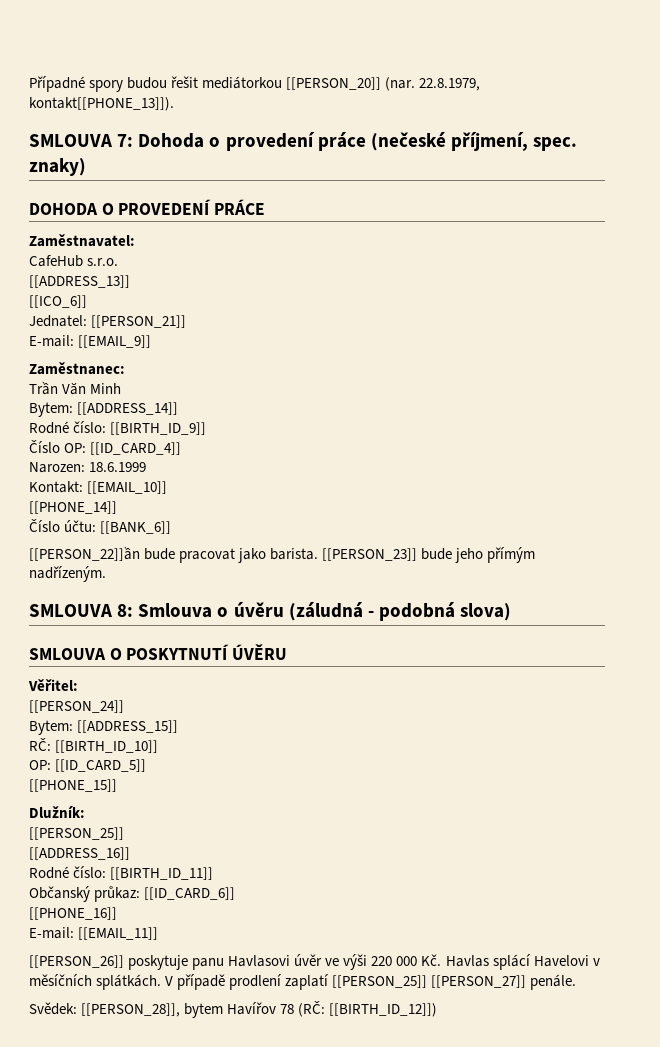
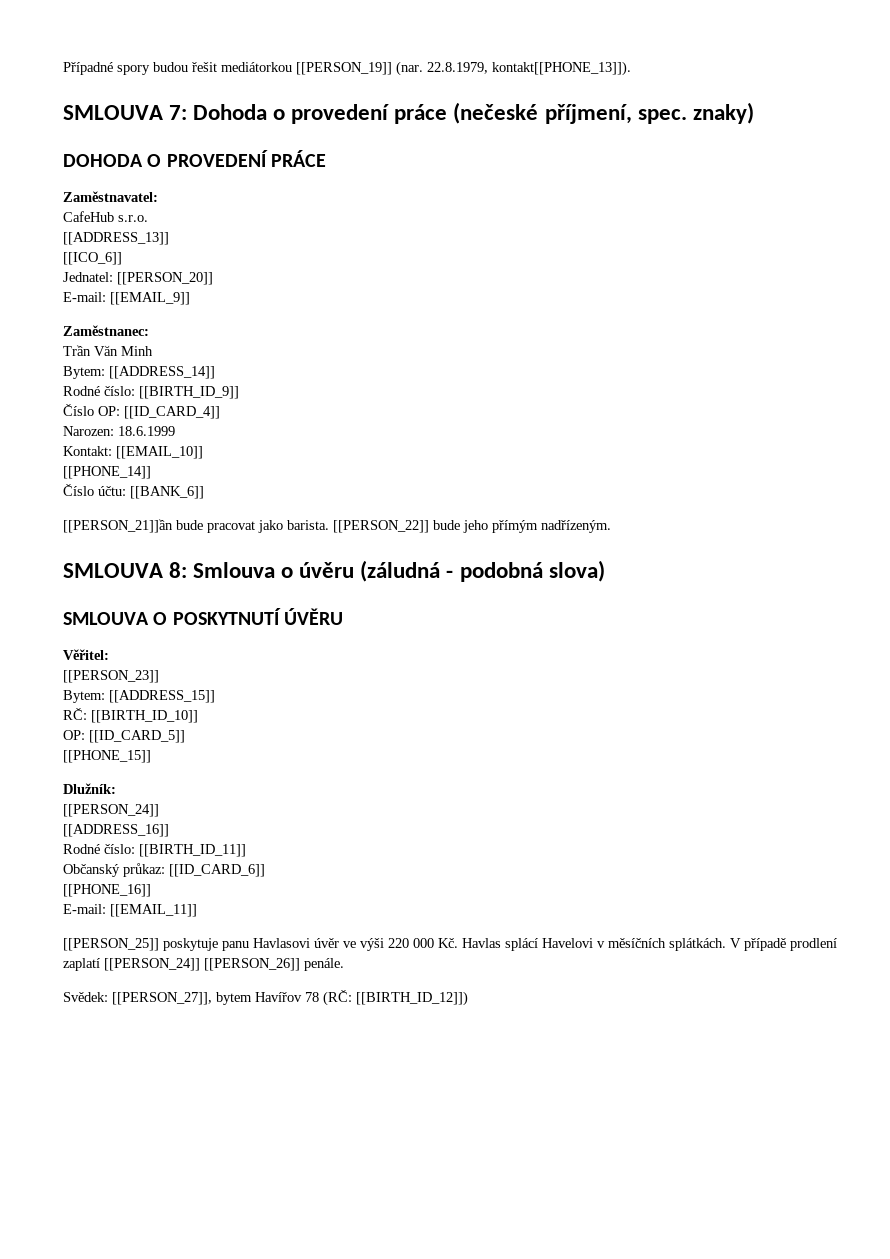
- Případné spory budou řešit mediátorkou [[PERSON_20]] (nar.
+ Případné spory budou řešit mediátorkou [[PERSON_19]] (nar.
- Jednatel: [[PERSON_21]]
+ Jednatel: [[PERSON_20]]
- [[PERSON_22]]ần bude pracovat jako barista.
+ [[PERSON_21]]ần bude pracovat jako barista.
- [[PERSON_23]] bude jeho přímým nadřízeným.
+ [[PERSON_22]] bude jeho přímým nadřízeným.
- [[PERSON_24]]
+ [[PERSON_23]]
  Dlužník:
- [[PERSON_25]]
+ [[PERSON_24]]
- [[PERSON_26]] poskytuje panu Havlasovi úvěr ve výši 220 000 Kč. Havlas splácí Havelovi v měsíčních splátkách.
+ [[PERSON_25]] poskytuje panu Havlasovi úvěr ve výši 220 000 Kč. Havlas splácí Havelovi v měsíčních splátkách.
- V případě prodlení zaplatí [[PERSON_25]] [[PERSON_27]] penále.
+ V případě prodlení zaplatí [[PERSON_24]] [[PERSON_26]] penále.
- Svědek: [[PERSON_28]], bytem Havířov 78 (RČ: [[BIRTH_ID_12]])
+ Svědek: [[PERSON_27]], bytem Havířov 78 (RČ: [[BIRTH_ID_12]])

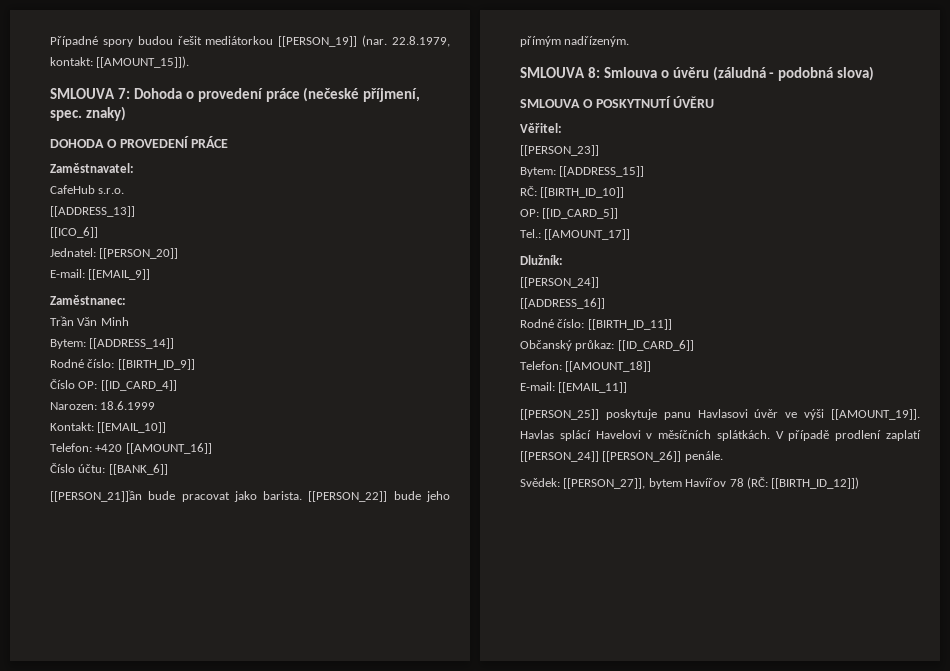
- 22.8.1979, kontakt[[PHONE_13]]).
+ 22.8.1979, kontakt: [[AMOUNT_15]]).
- [[PHONE_14]]
+ Telefon: +420 [[AMOUNT_16]]
- [[PHONE_15]]
+ Tel.: [[AMOUNT_17]]
- [[PHONE_16]]
+ Telefon: [[AMOUNT_18]]
- [[PERSON_25]] poskytuje panu Havlasovi úvěr ve výši 220 000 Kč. Havlas splácí Havelovi v měsíčních splátkách.
+ [[PERSON_25]] poskytuje panu Havlasovi úvěr ve výši [[AMOUNT_19]]. Havlas splácí Havelovi v měsíčních splátkách.

